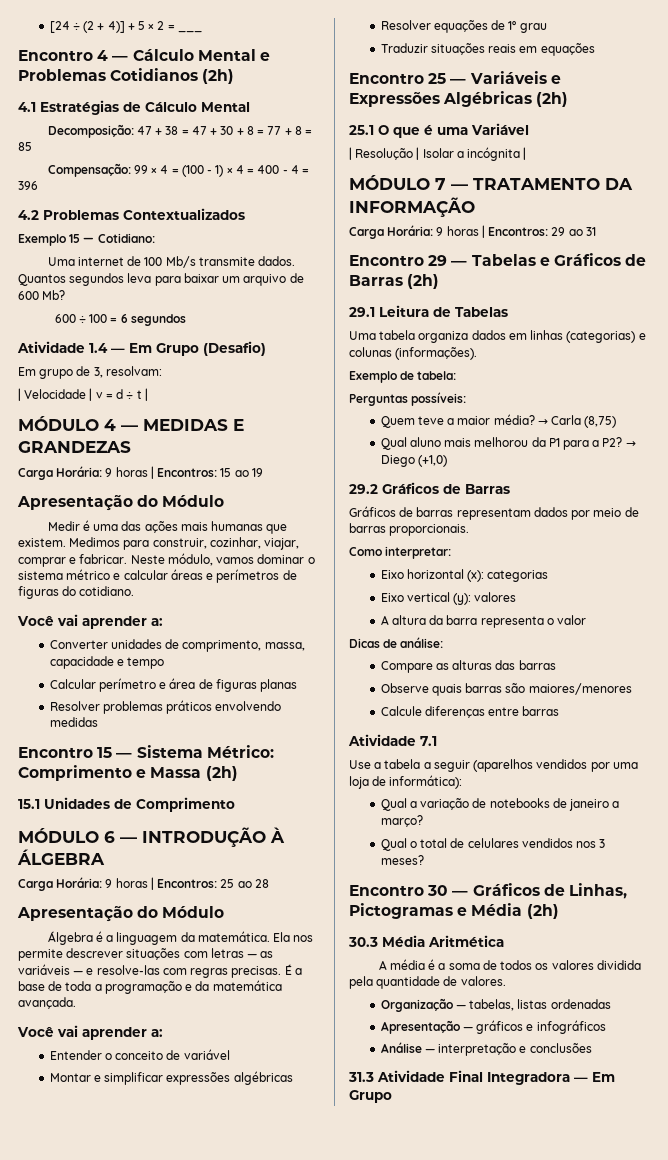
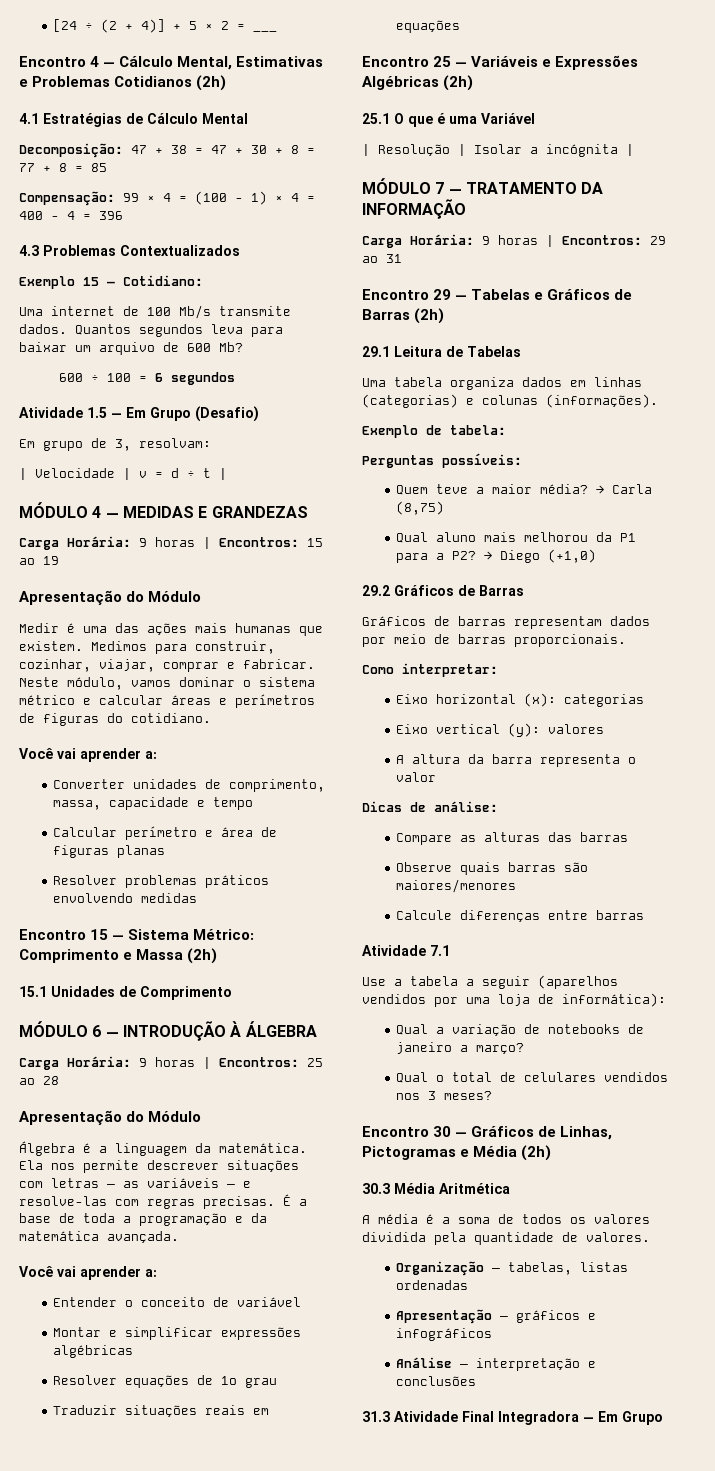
- Encontro 4 — Cálculo Mental e Problemas Cotidianos (2h)
+ Encontro 4 — Cálculo Mental, Estimativas e Problemas Cotidianos (2h)
- 4.2 Problemas Contextualizados
+ 4.3 Problemas Contextualizados
- Atividade 1.4 — Em Grupo (Desafio)
+ Atividade 1.5 — Em Grupo (Desafio)

